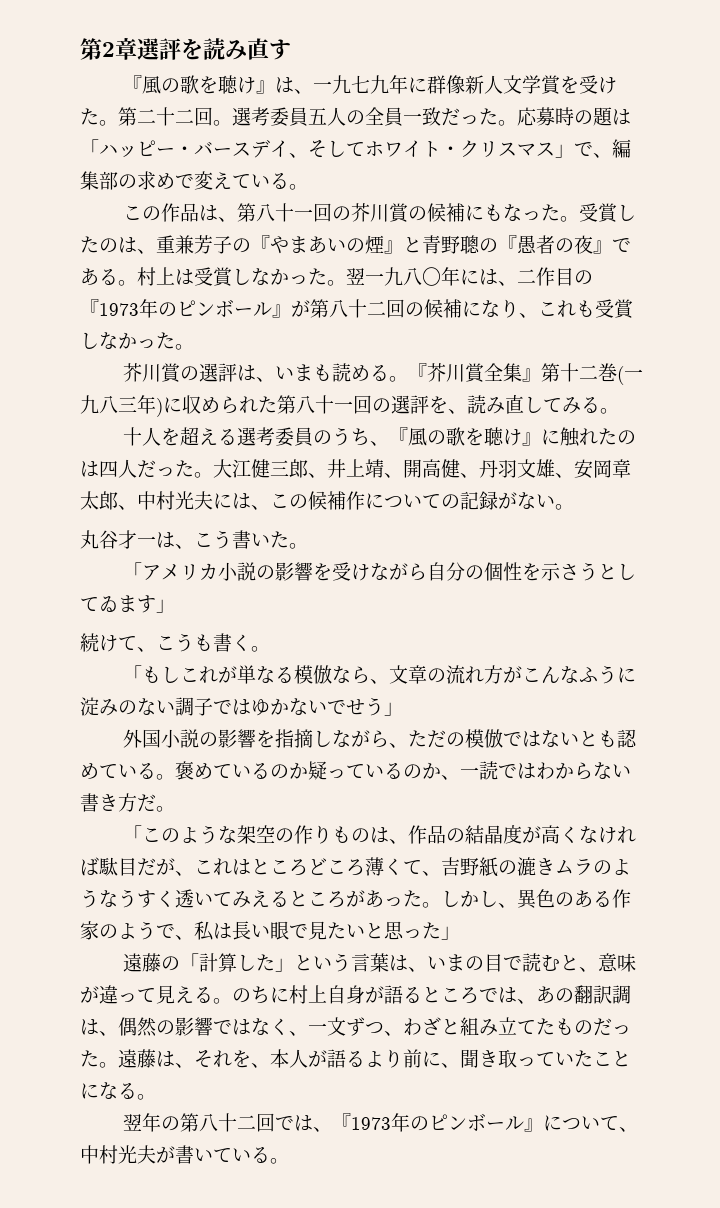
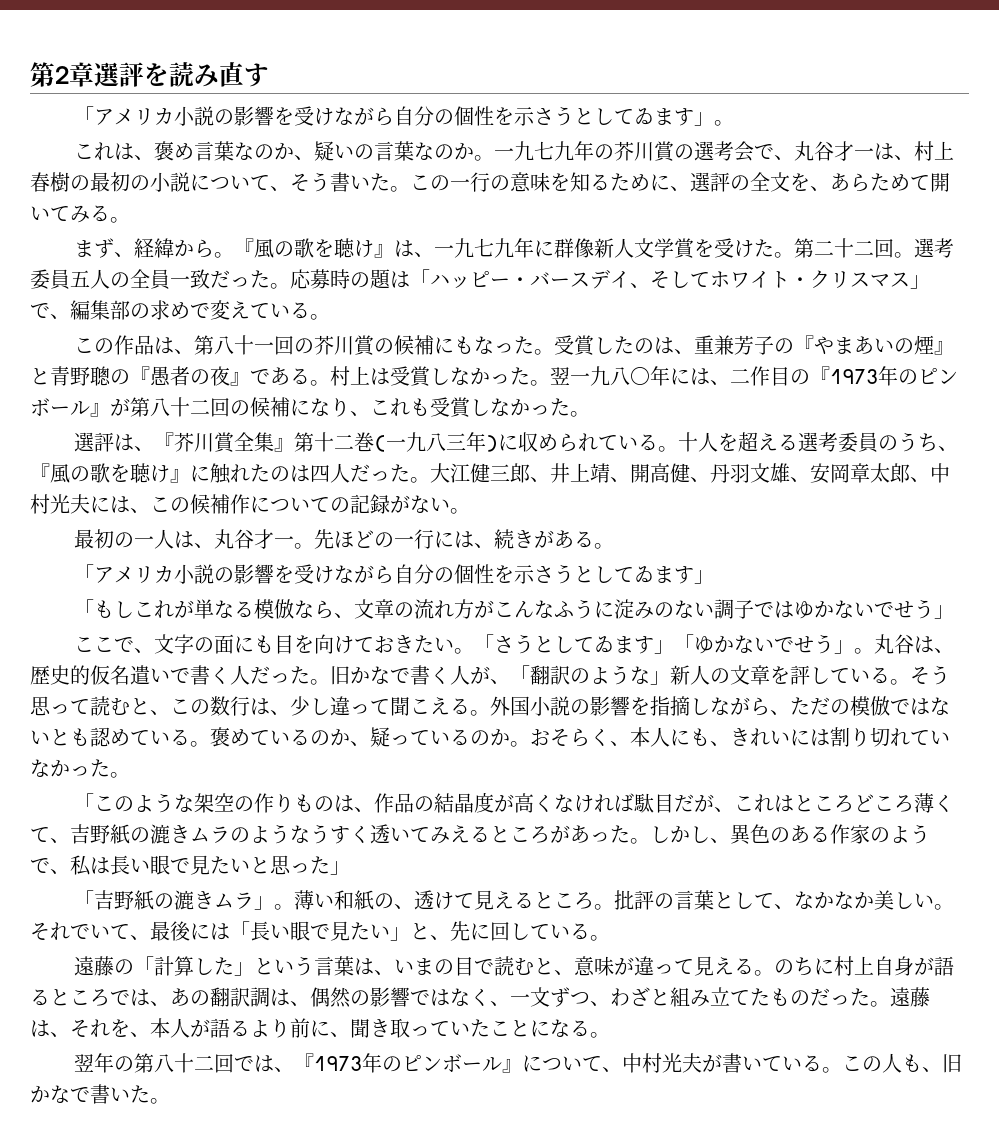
+ 「アメリカ小説の影響を受けながら自分の個性を示さうとしてゐます」。
+ これは、褒め言葉なのか、疑いの言葉なのか。一九七九年の芥川賞の選考会で、丸谷才一は、村上春樹の最初の小説について、そう書いた。この一行の意味を知るために、選評の全文を、あらためて開いてみる。
+ まず、経緯から。
- 芥川賞の選評は、いまも読める。『芥川賞全集』第十二巻(一九八三年)に収められた第八十一回の選評を、読み直してみる。
- 十人を超える選考委員のうち、『風の歌を聴け』に触れたのは四人だった。
+ 選評は、『芥川賞全集』第十二巻(一九八三年)に収められている。十人を超える選考委員のうち、『風の歌を聴け』に触れたのは四人だった。
- 丸谷才一は、こう書いた。
+ 最初の一人は、丸谷才一。先ほどの一行には、続きがある。
- 続けて、こうも書く。
+ ここで、文字の面にも目を向けておきたい。「さうとしてゐます」「ゆかないでせう」。丸谷は、歴史的仮名遣いで書く人だった。旧かなで書く人が、「翻訳のような」新人の文章を評している。そう思って読むと、この数行は、少し違って聞こえる。
- 褒めているのか疑っているのか、一読ではわからない書き方だ。
+ 褒めているのか、疑っているのか。おそらく、本人にも、きれいには割り切れていなかった。
+ 「吉野紙の漉きムラ」。薄い和紙の、透けて見えるところ。批評の言葉として、なかなか美しい。それでいて、最後には「長い眼で見たい」と、先に回している。
+ この人も、旧かなで書いた。

